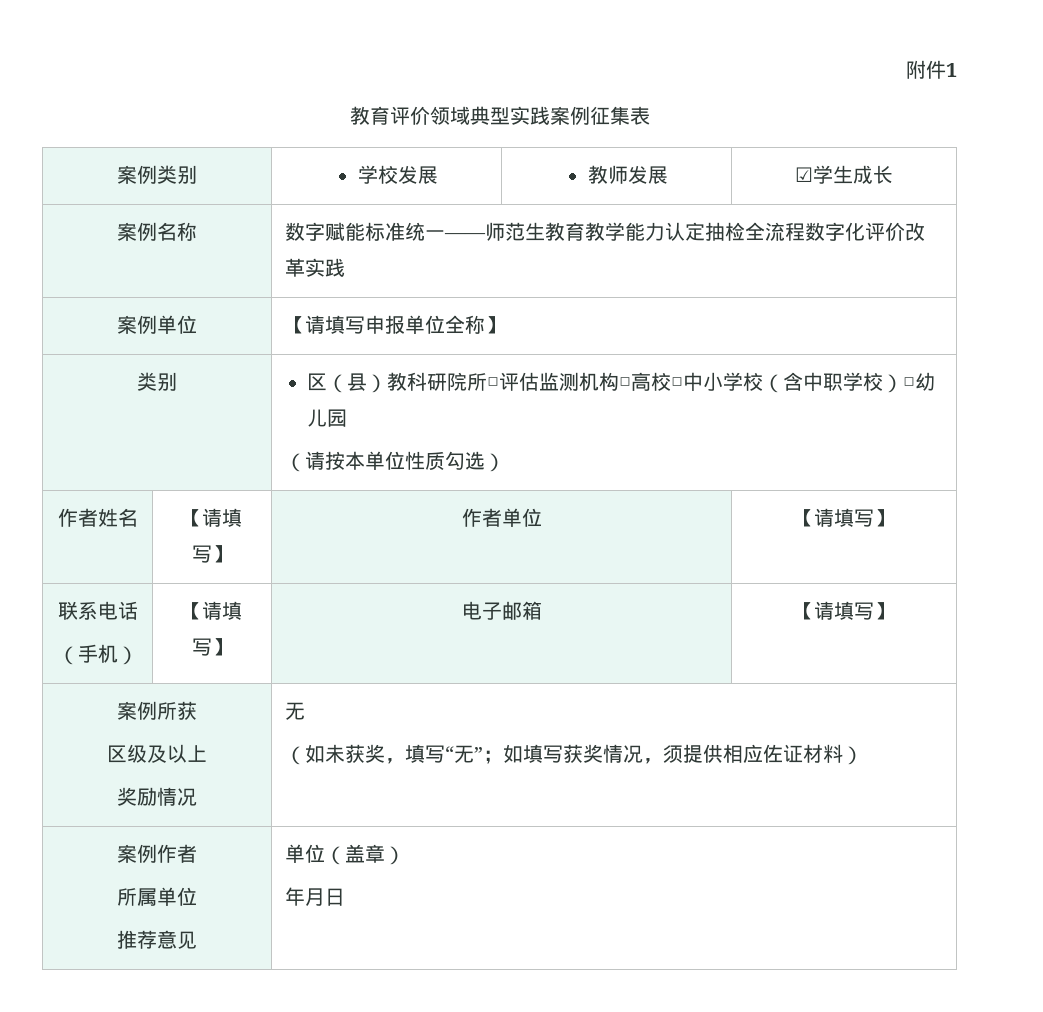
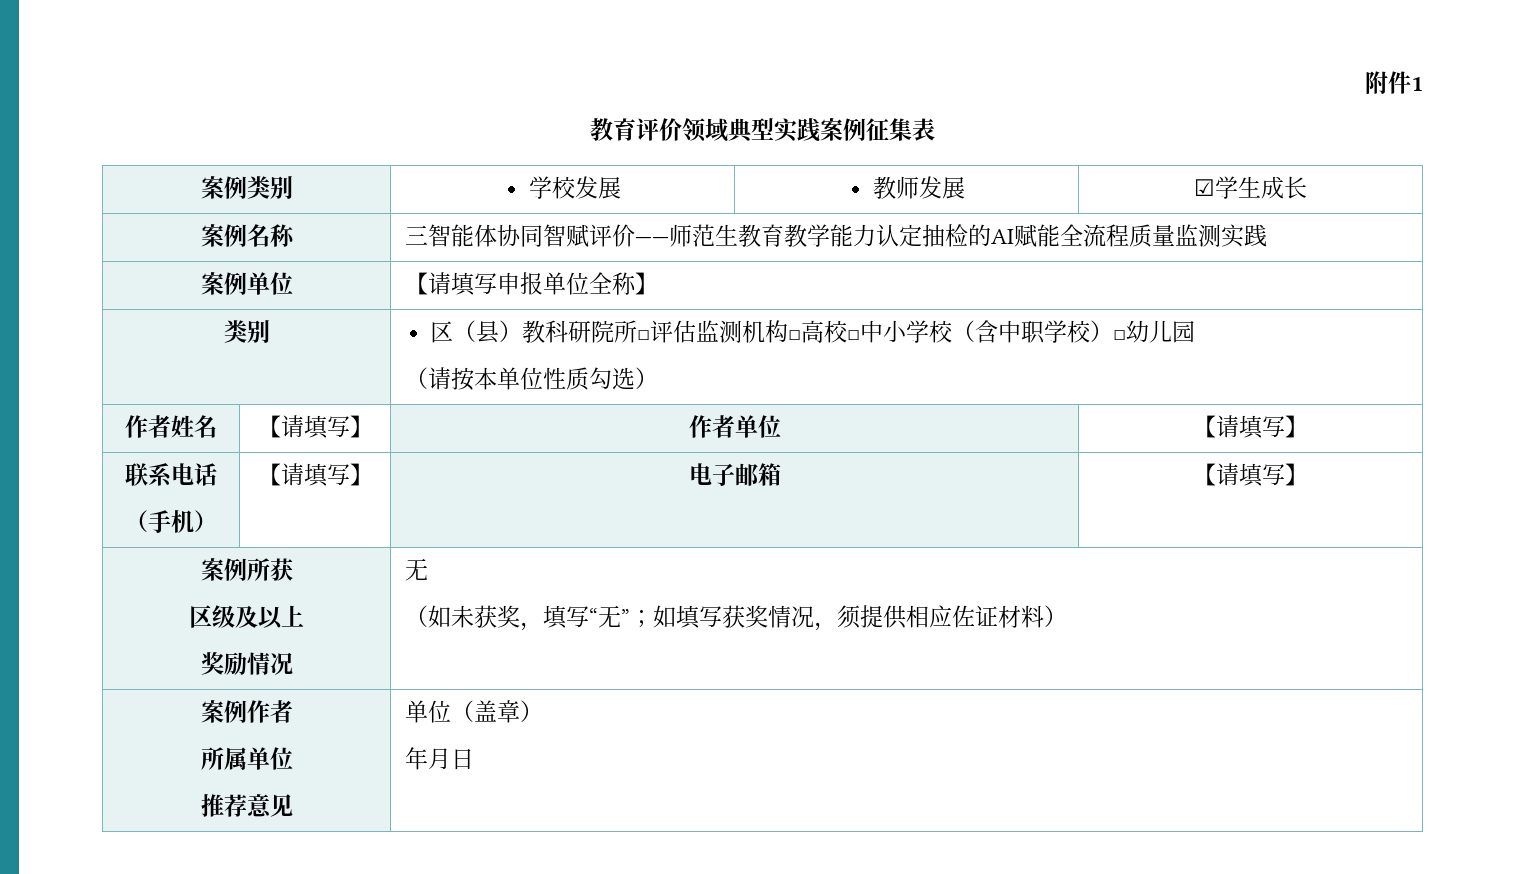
- 案例名称 | 数字赋能标准统一——师范生教育教学能力认定抽检全流程数字化评价改革实践
+ 案例名称 | 三智能体协同智赋评价——师范生教育教学能力认定抽检的AI赋能全流程质量监测实践

